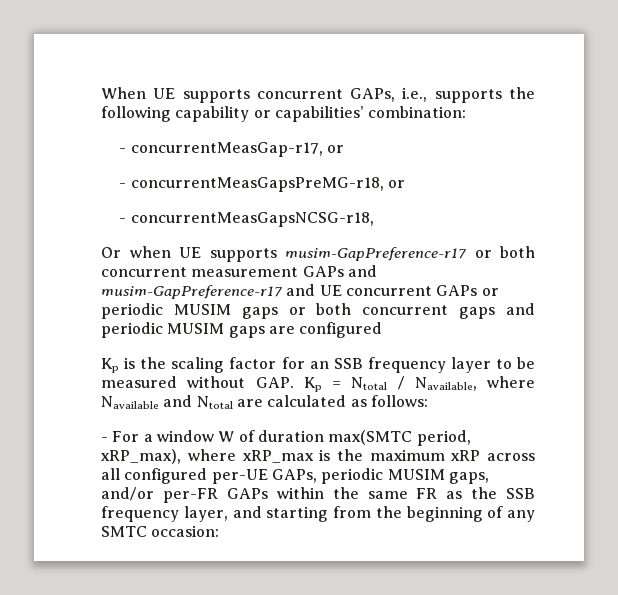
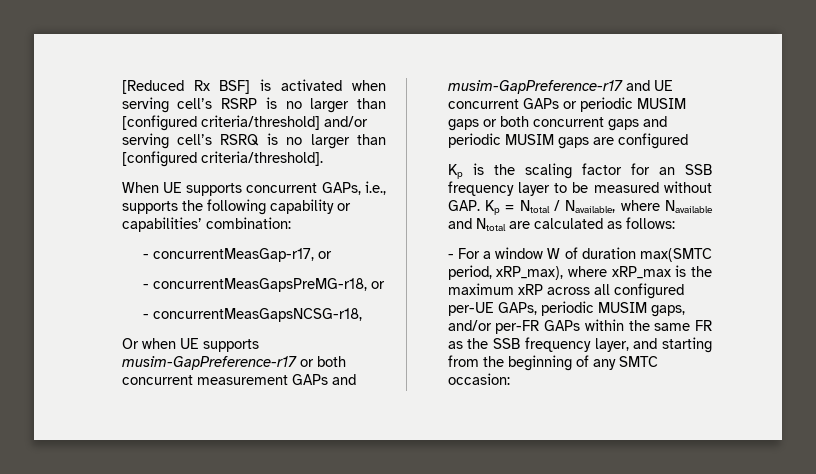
+ [Reduced Rx BSF] is activated when serving cell’s RSRP is no larger than [configured criteria/threshold] and/or serving cell’s RSRQ is no larger than [configured criteria/threshold].

